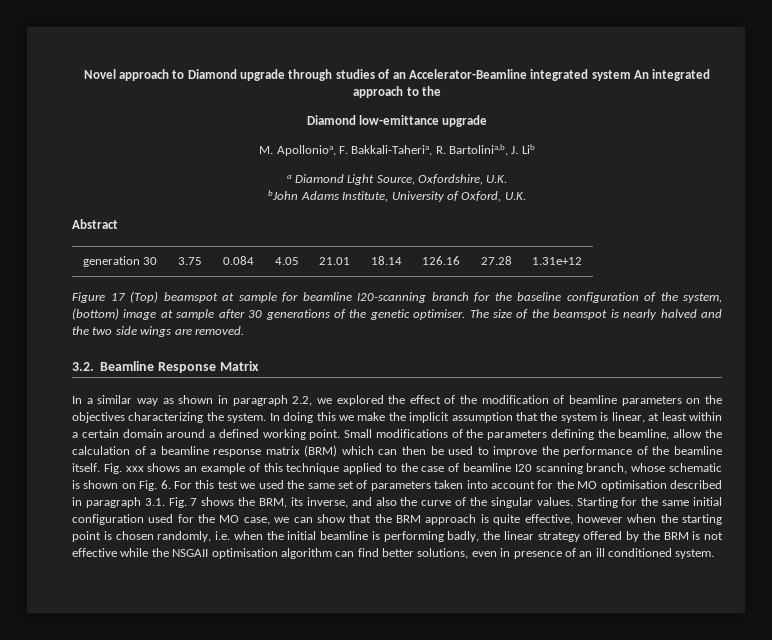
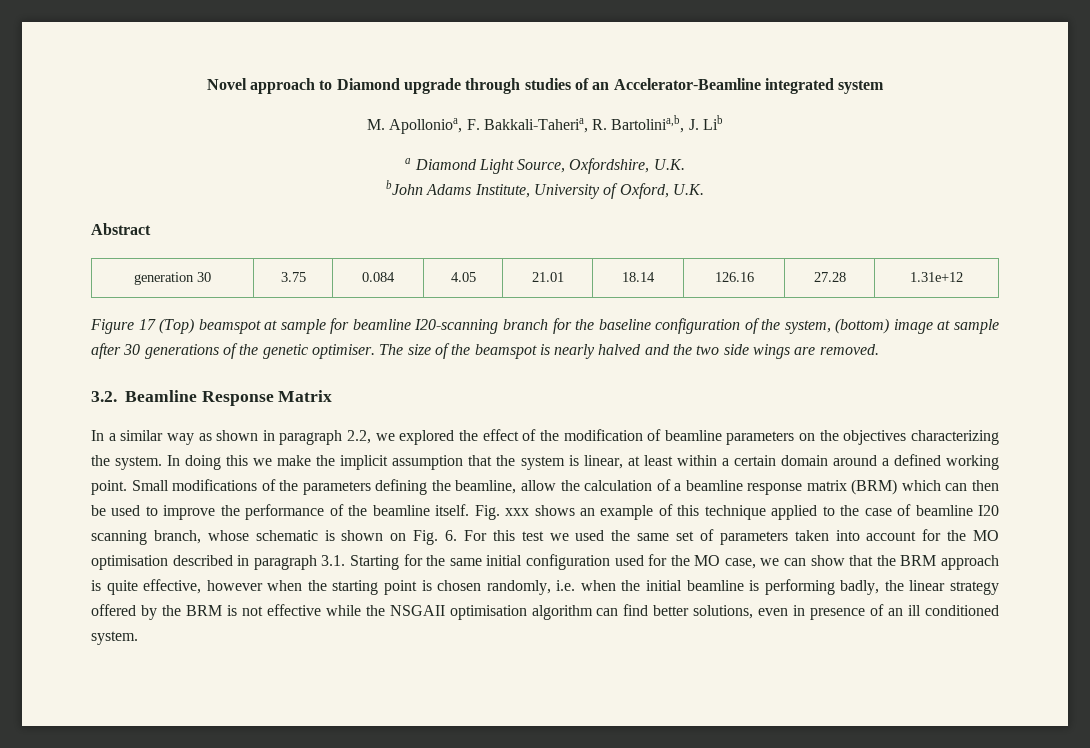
- Novel approach to Diamond upgrade through studies of an Accelerator-Beamline integrated system An integrated approach to the
- Diamond low-emittance upgrade
+ Novel approach to Diamond upgrade through studies of an Accelerator-Beamline integrated system
- Fig. xxx shows an example of this technique applied to the case of beamline I20 scanning branch, whose schematic is shown on Fig. 6. For this test we used the same set of parameters taken into account for the MO optimisation described in paragraph 3.1. Fig. 7 shows the BRM, its inverse, and also the curve of the singular values. Starting for the same initial configuration used for the MO case, we can show that the BRM approach is quite effective, however when the starting point is chosen randomly, i.e. when the initial beamline is performing badly, the linear strategy offered by the BRM is not effective while the NSGAII optimisation algorithm can find better solutions, even in presence of an ill conditioned system.
+ Fig. xxx shows an example of this technique applied to the case of beamline I20 scanning branch, whose schematic is shown on Fig. 6. For this test we used the same set of parameters taken into account for the MO optimisation described in paragraph 3.1. Starting for the same initial configuration used for the MO case, we can show that the BRM approach is quite effective, however when the starting point is chosen randomly, i.e. when the initial beamline is performing badly, the linear strategy offered by the BRM is not effective while the NSGAII optimisation algorithm can find better solutions, even in presence of an ill conditioned system.

